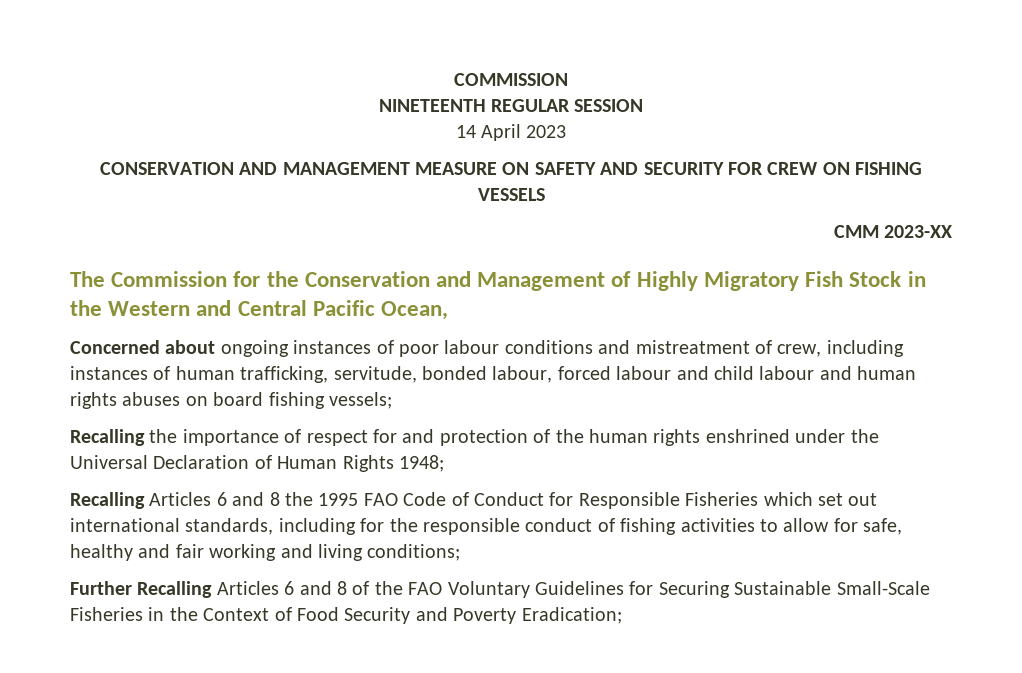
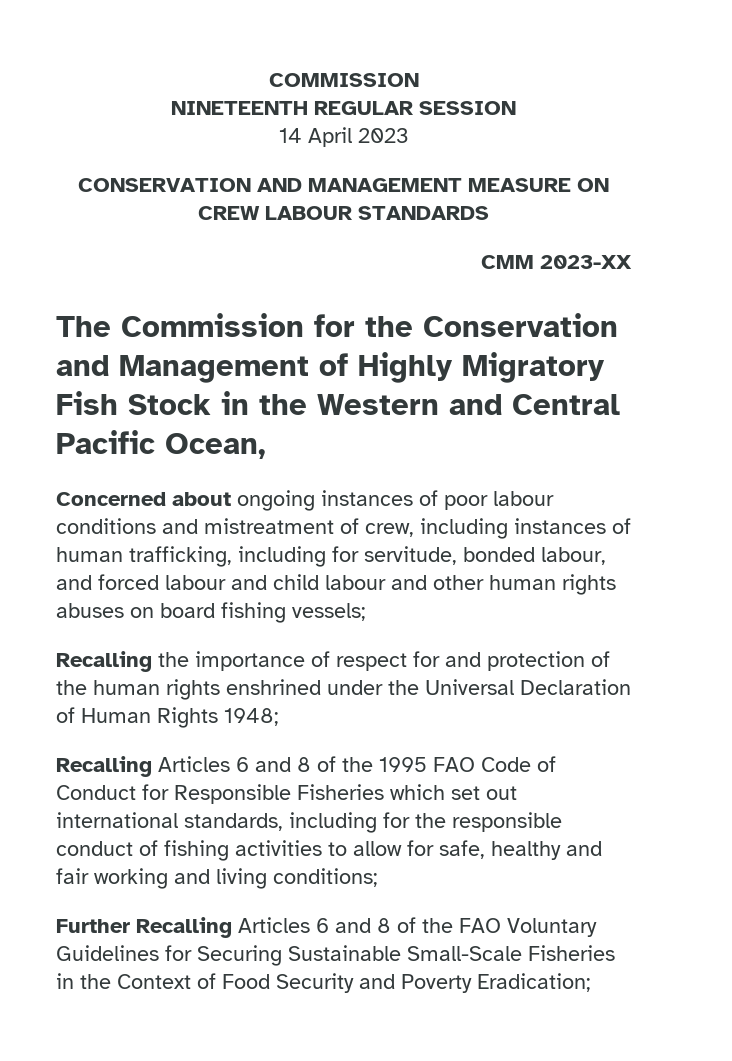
- CONSERVATION AND MANAGEMENT MEASURE ON SAFETY AND SECURITY FOR CREW ON FISHING VESSELS
+ CONSERVATION AND MANAGEMENT MEASURE ON CREW LABOUR STANDARDS
- Concerned about ongoing instances of poor labour conditions and mistreatment of crew, including instances of human trafficking, servitude, bonded labour, forced labour and child labour and human rights abuses on board fishing vessels;
+ Concerned about ongoing instances of poor labour conditions and mistreatment of crew, including instances of human trafficking, including for servitude, bonded labour, and forced labour and child labour and other human rights abuses on board fishing vessels;
- Recalling Articles 6 and 8 the 1995 FAO Code of Conduct for Responsible Fisheries which set out international standards, including for the responsible conduct of fishing activities to allow for safe, healthy and fair working and living conditions;
+ Recalling Articles 6 and 8 of the 1995 FAO Code of Conduct for Responsible Fisheries which set out international standards, including for the responsible conduct of fishing activities to allow for safe, healthy and fair working and living conditions;

